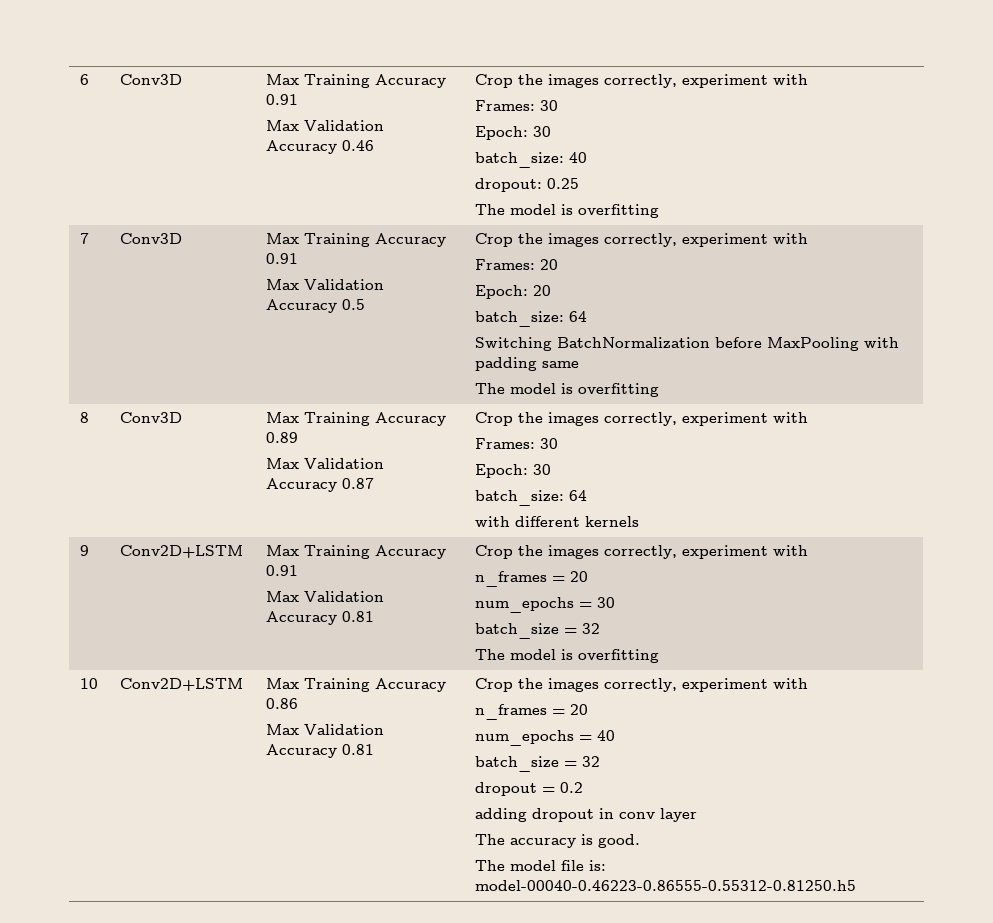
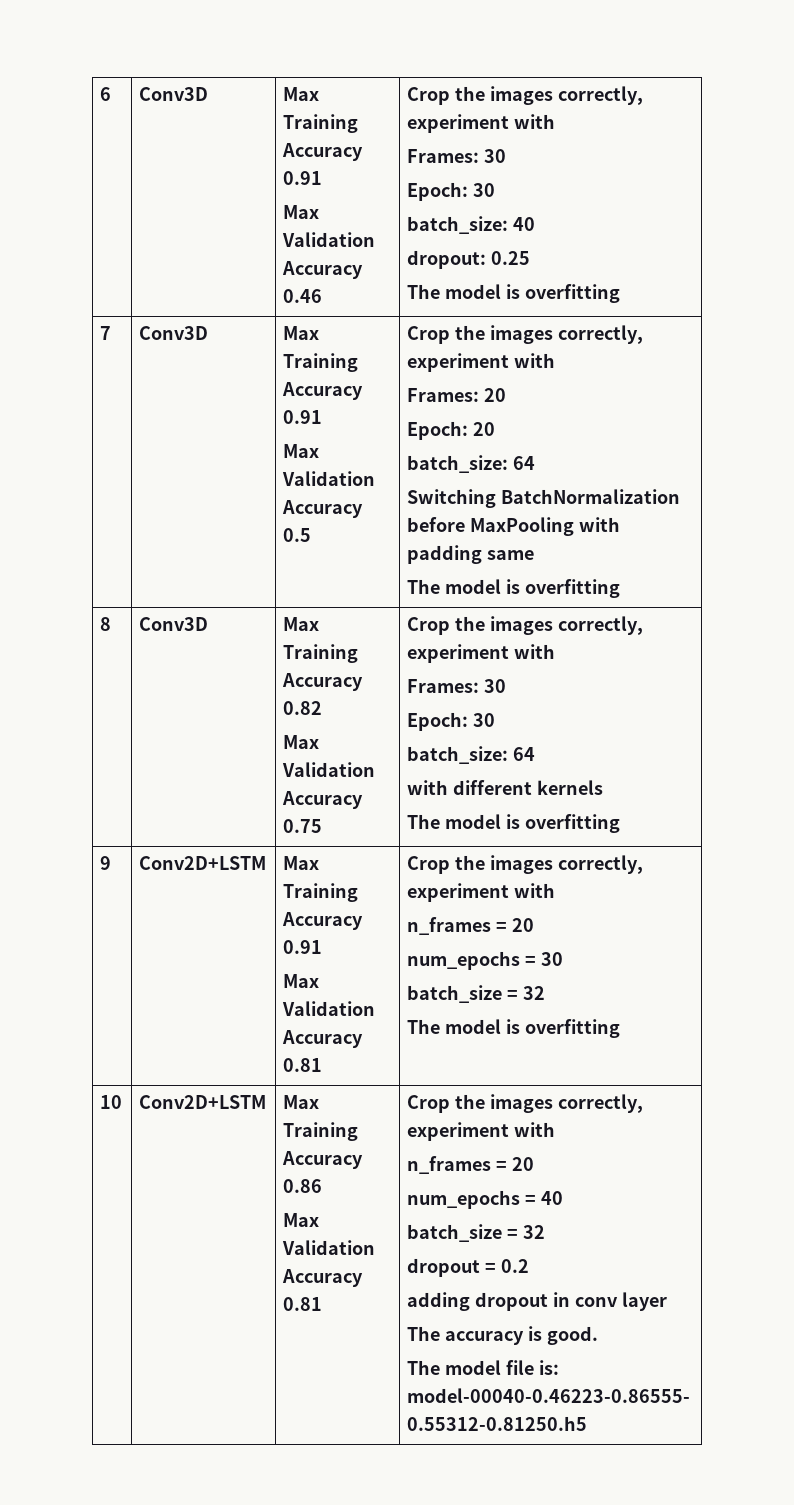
- 8 | Conv3D | Max Training Accuracy 0.89
- Max Validation Accuracy 0.87 | Crop the images correctly, experiment with
+ 8 | Conv3D | Max Training Accuracy 0.82
+ Max Validation Accuracy 0.75 | Crop the images correctly, experiment with
  Frames: 30
  Epoch: 30
  batch_size: 64
  with different kernels
+ The model is overfitting

